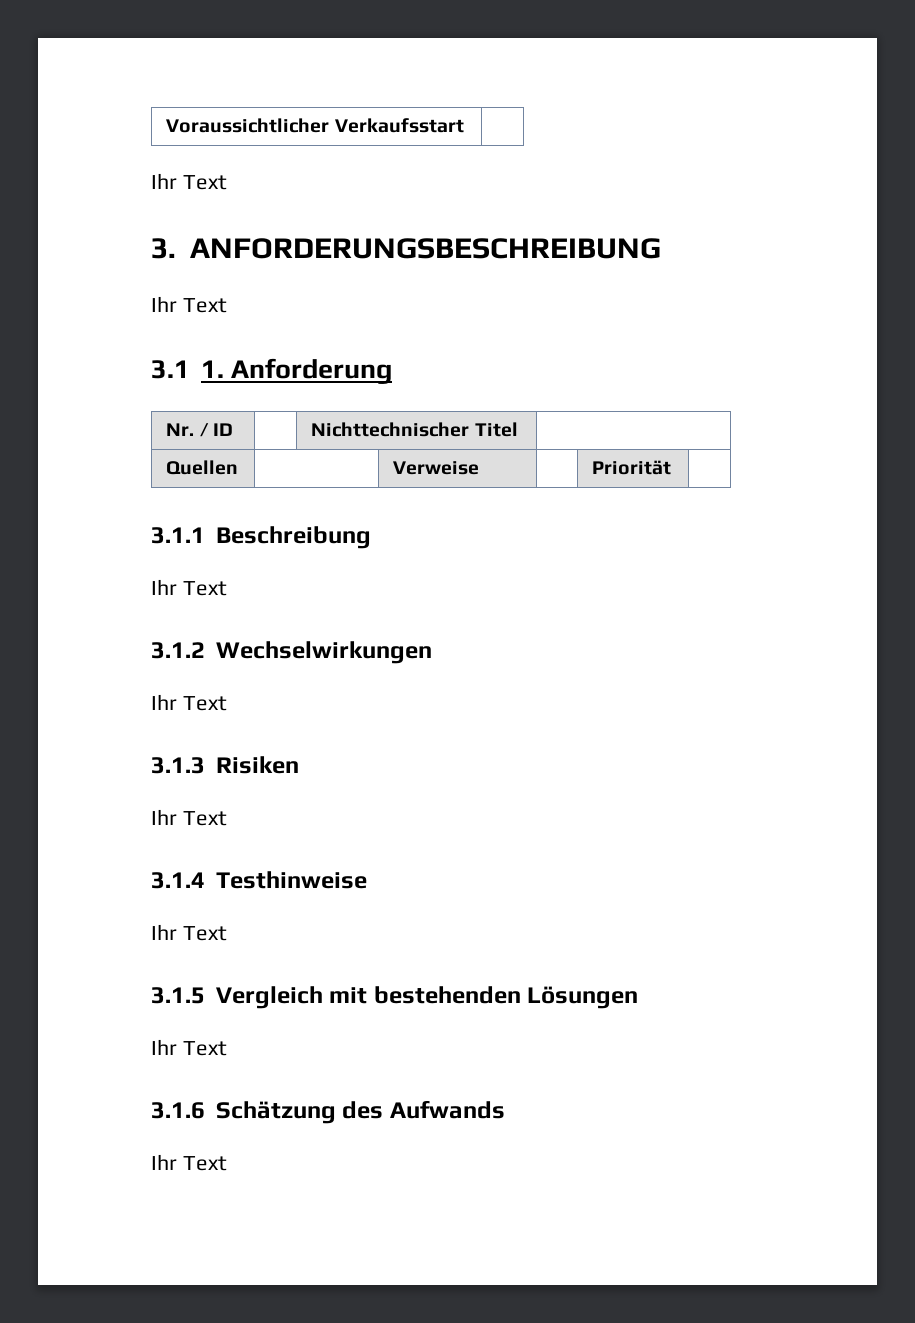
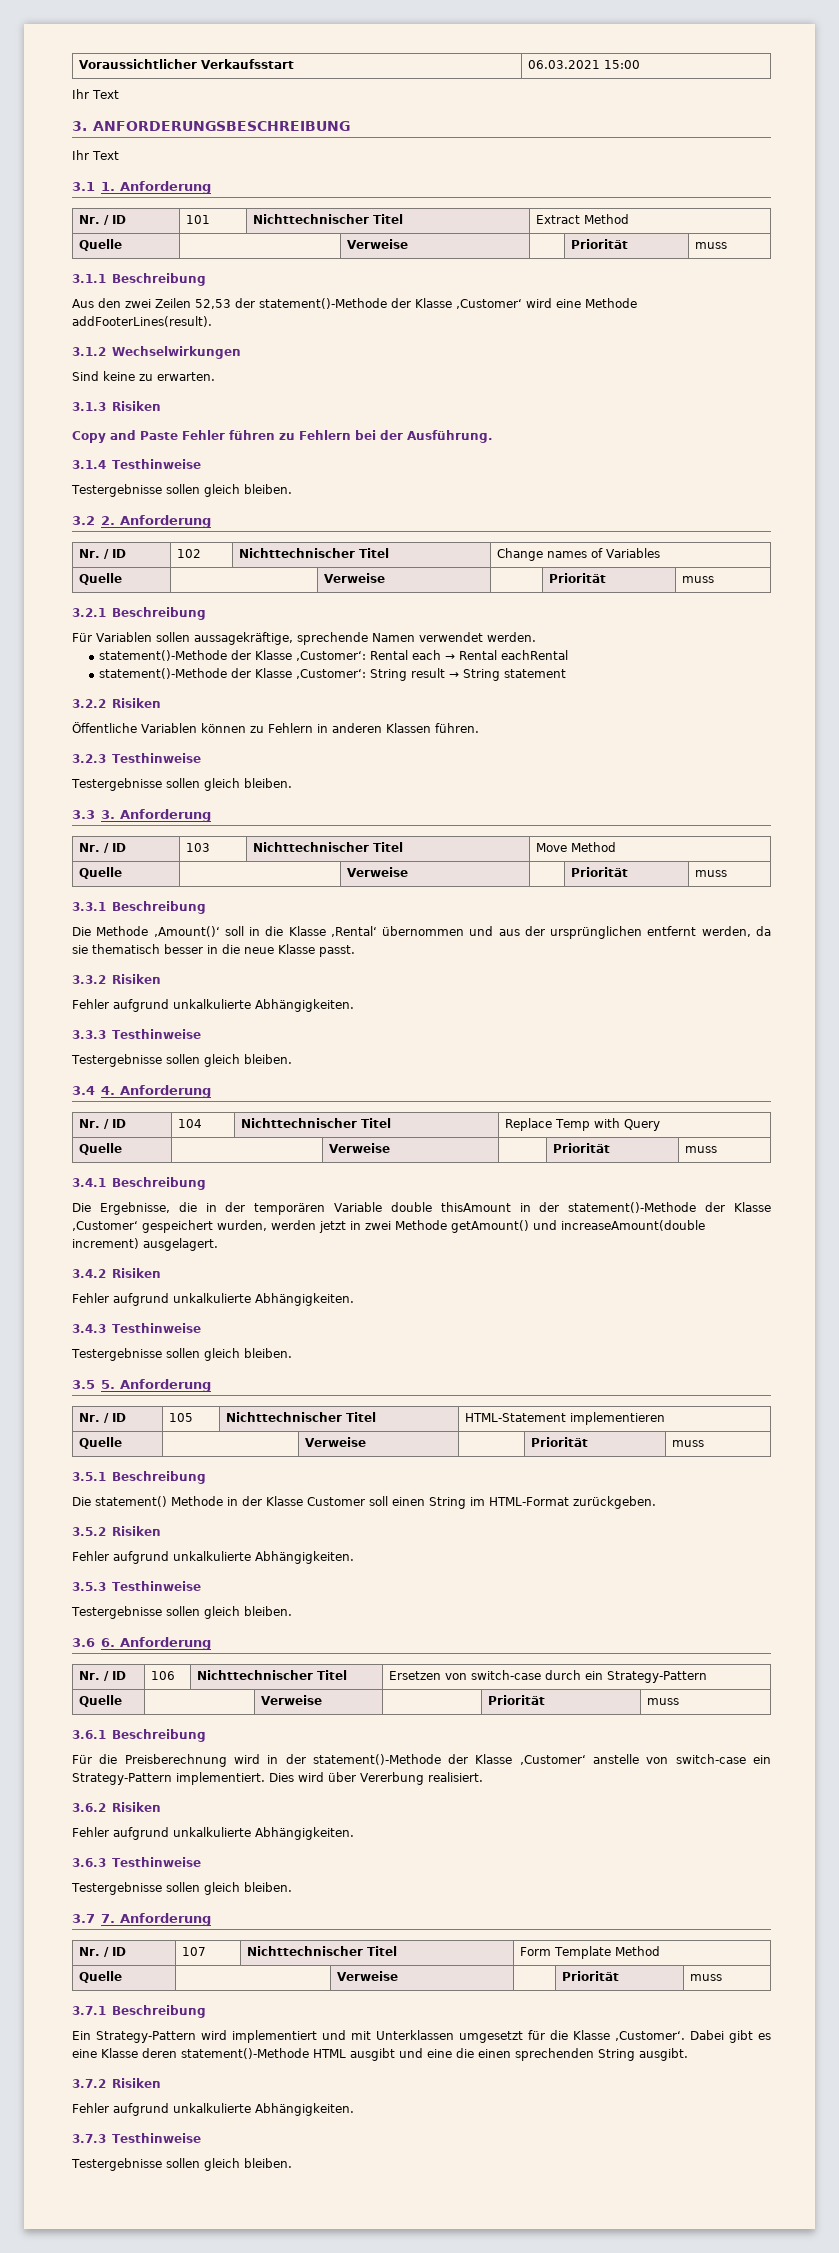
- Voraussichtlicher Verkaufsstart |
+ Voraussichtlicher Verkaufsstart | 06.03.2021 15:00
- Nr. / ID | | Nichttechnischer Titel |
- Quellen | | Verweise | | Priorität |
+ Nr. / ID | 101 | Nichttechnischer Titel | Extract Method
+ Quelle | | Verweise | | Priorität | muss
  3.1.1 Beschreibung
- Ihr Text
+ Aus den zwei Zeilen 52,53 der statement()-Methode der Klasse ‚Customer‘ wird eine Methode addFooterLines(result).
  3.1.2 Wechselwirkungen
- Ihr Text
+ Sind keine zu erwarten.
  3.1.3 Risiken
- Ihr Text
+ Copy and Paste Fehler führen zu Fehlern bei der Ausführung.
  3.1.4 Testhinweise
- Ihr Text
- 3.1.5 Vergleich mit bestehenden Lösungen
- Ihr Text
- 3.1.6 Schätzung des Aufwands
- Ihr Text
+ Testergebnisse sollen gleich bleiben.
+ 3.2 2. Anforderung
+ Nr. / ID | 102 | Nichttechnischer Titel | Change names of Variables
+ Quelle | | Verweise | | Priorität | muss
+ 3.2.1 Beschreibung
+ Für Variablen sollen aussagekräftige, sprechende Namen verwendet werden.
+ statement()-Methode der Klasse ‚Customer‘: Rental each → Rental eachRental
+ statement()-Methode der Klasse ‚Customer‘: String result → String statement
+ 3.2.2 Risiken
+ Öffentliche Variablen können zu Fehlern in anderen Klassen führen.
+ 3.2.3 Testhinweise
+ Testergebnisse sollen gleich bleiben.
+ 3.3 3. Anforderung
+ Nr. / ID | 103 | Nichttechnischer Titel | Move Method
+ Quelle | | Verweise | | Priorität | muss
+ 3.3.1 Beschreibung
+ Die Methode ‚Amount()‘ soll in die Klasse ‚Rental‘ übernommen und aus der ursprünglichen entfernt werden, da sie thematisch besser in die neue Klasse passt.
+ 3.3.2 Risiken
+ Fehler aufgrund unkalkulierte Abhängigkeiten.
+ 3.3.3 Testhinweise
+ Testergebnisse sollen gleich bleiben.
+ 3.4 4. Anforderung
+ Nr. / ID | 104 | Nichttechnischer Titel | Replace Temp with Query
+ Quelle | | Verweise | | Priorität | muss
+ 3.4.1 Beschreibung
+ Die Ergebnisse, die in der temporären Variable double thisAmount in der statement()-Methode der Klasse ‚Customer‘ gespeichert wurden, werden jetzt in zwei Methode getAmount() und increaseAmount(double increment) ausgelagert.
+ 3.4.2 Risiken
+ Fehler aufgrund unkalkulierte Abhängigkeiten.
+ 3.4.3 Testhinweise
+ Testergebnisse sollen gleich bleiben.
+ 3.5 5. Anforderung
+ Nr. / ID | 105 | Nichttechnischer Titel | HTML-Statement implementieren
+ Quelle | | Verweise | | Priorität | muss
+ 3.5.1 Beschreibung
+ Die statement() Methode in der Klasse Customer soll einen String im HTML-Format zurückgeben.
+ 3.5.2 Risiken
+ Fehler aufgrund unkalkulierte Abhängigkeiten.
+ 3.5.3 Testhinweise
+ Testergebnisse sollen gleich bleiben.
+ 3.6 6. Anforderung
+ Nr. / ID | 106 | Nichttechnischer Titel | Ersetzen von switch-case durch ein Strategy-Pattern
+ Quelle | | Verweise | | Priorität | muss
+ 3.6.1 Beschreibung
+ Für die Preisberechnung wird in der statement()-Methode der Klasse ‚Customer‘ anstelle von switch-case ein Strategy-Pattern implementiert. Dies wird über Vererbung realisiert.
+ 3.6.2 Risiken
+ Fehler aufgrund unkalkulierte Abhängigkeiten.
+ 3.6.3 Testhinweise
+ Testergebnisse sollen gleich bleiben.
+ 3.7 7. Anforderung
+ Nr. / ID | 107 | Nichttechnischer Titel | Form Template Method
+ Quelle | | Verweise | | Priorität | muss
+ 3.7.1 Beschreibung
+ Ein Strategy-Pattern wird implementiert und mit Unterklassen umgesetzt für die Klasse ‚Customer‘. Dabei gibt es eine Klasse deren statement()-Methode HTML ausgibt und eine die einen sprechenden String ausgibt.
+ 3.7.2 Risiken
+ Fehler aufgrund unkalkulierte Abhängigkeiten.
+ 3.7.3 Testhinweise
+ Testergebnisse sollen gleich bleiben.

